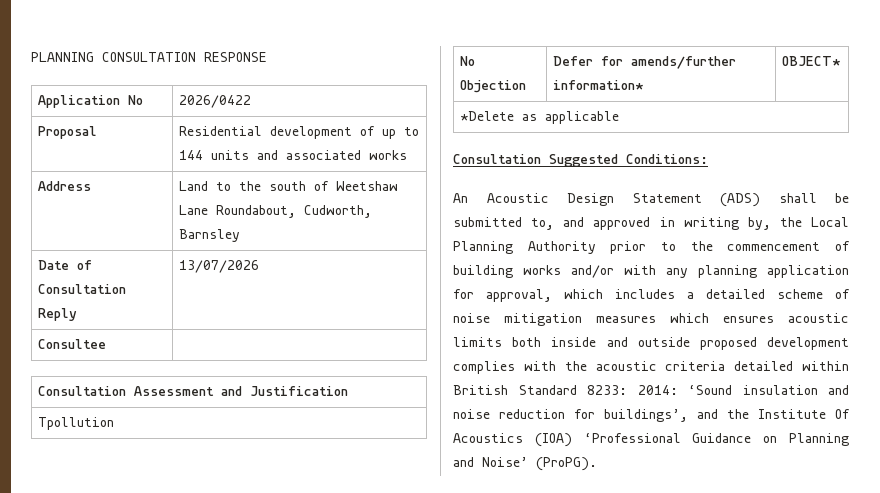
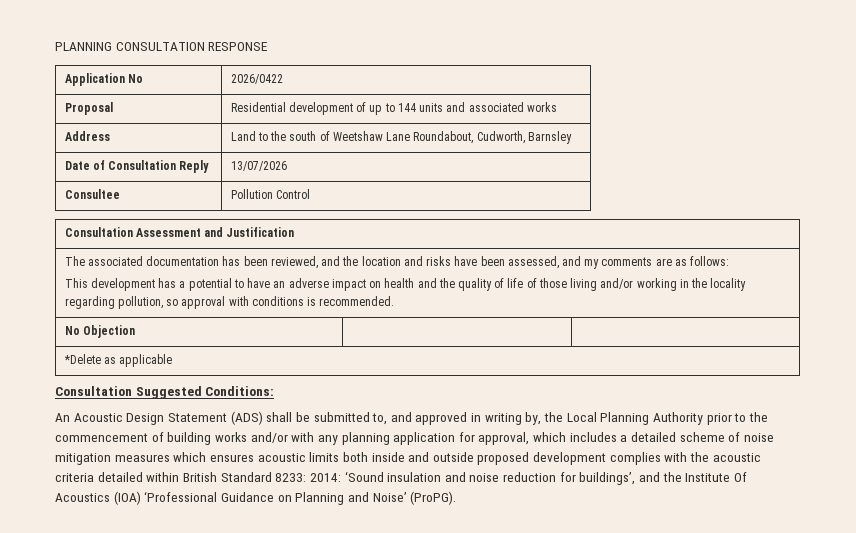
- Consultee |
+ Consultee | Pollution Control
- Tpollution
- No Objection | Defer for amends/further information* | OBJECT*
+ The associated documentation has been reviewed, and the location and risks have been assessed, and my comments are as follows:
+ This development has a potential to have an adverse impact on health and the quality of life of those living and/or working in the locality regarding pollution, so approval with conditions is recommended.
+ No Objection | |

